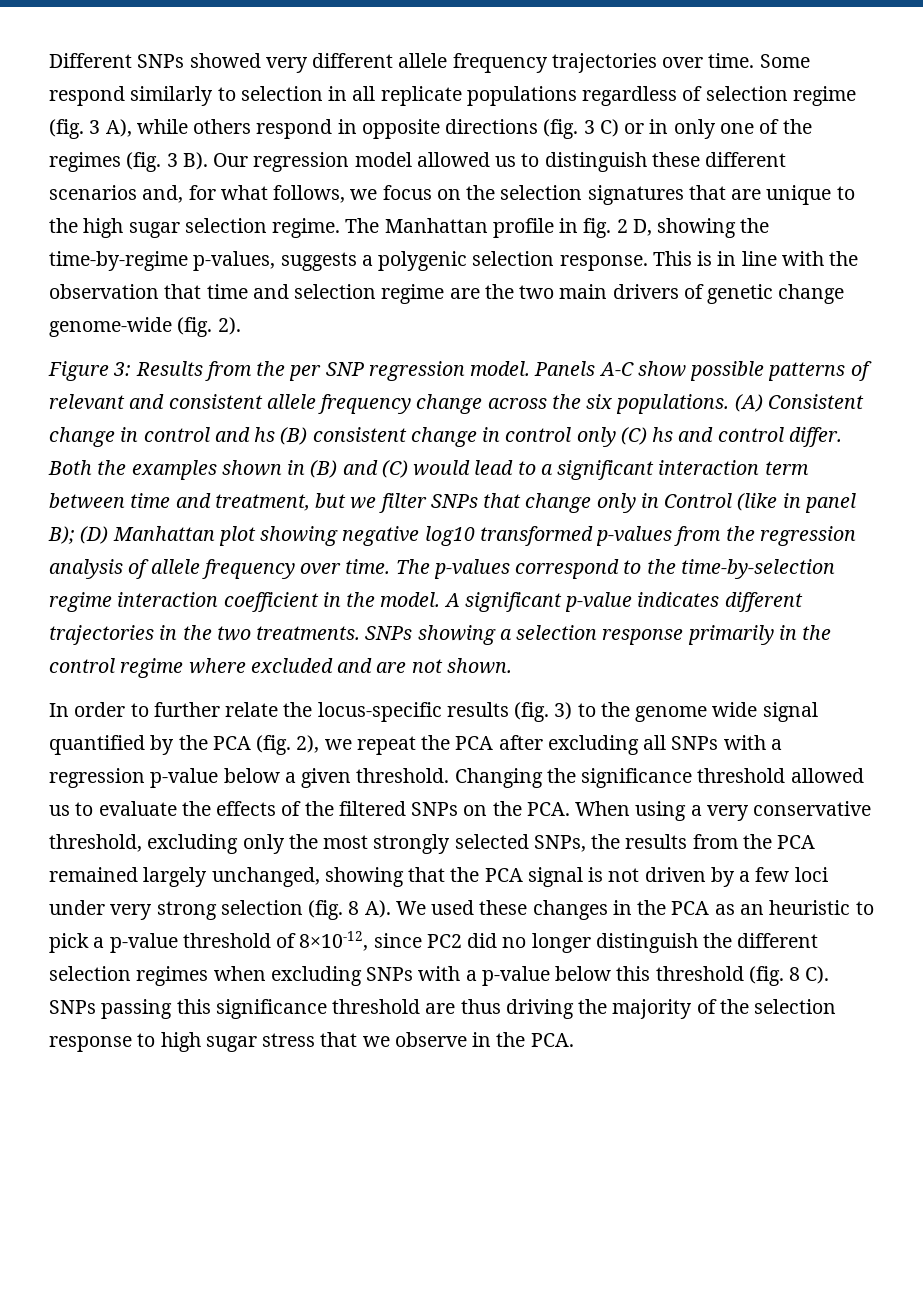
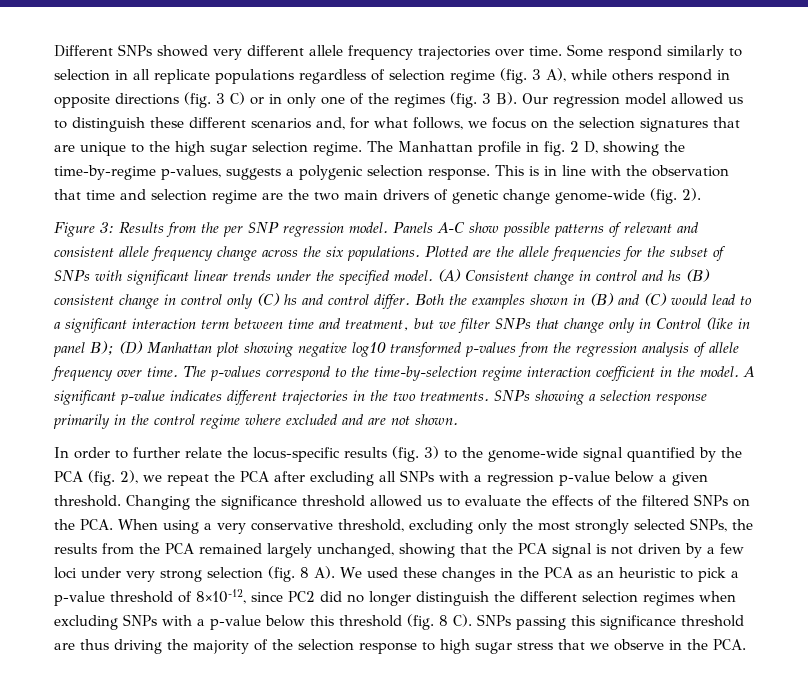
+ Plotted are the allele frequencies for the subset of SNPs with significant linear trends under the specified model.
- In order to further relate the locus-specific results (fig. 3) to the genome wide signal quantified by the PCA (fig. 2), we repeat the PCA after excluding all SNPs with a regression p-value below a given threshold.
+ In order to further relate the locus-specific results (fig. 3) to the genome-wide signal quantified by the PCA (fig. 2), we repeat the PCA after excluding all SNPs with a regression p-value below a given threshold.

